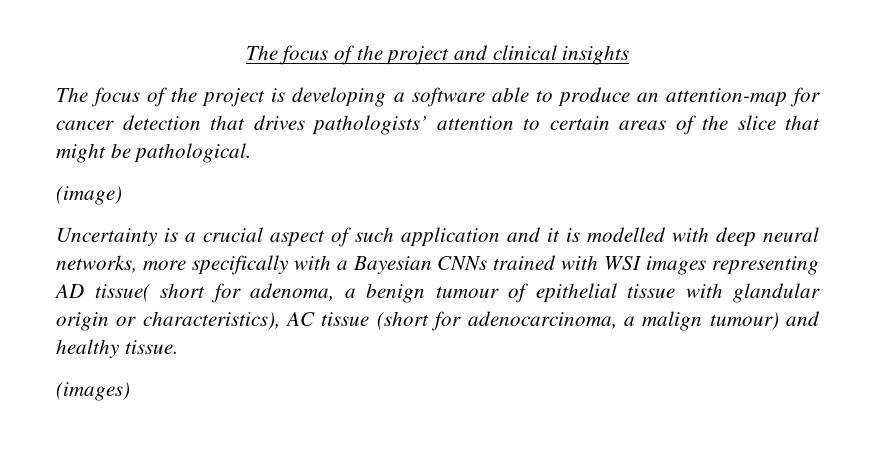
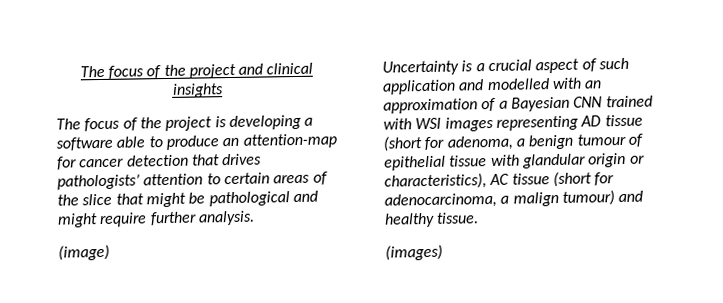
- The focus of the project is developing a software able to produce an attention-map for cancer detection that drives pathologists’ attention to certain areas of the slice that might be pathological.
+ The focus of the project is developing a software able to produce an attention-map for cancer detection that drives pathologists’ attention to certain areas of the slice that might be pathological and might require further analysis.
- Uncertainty is a crucial aspect of such application and it is modelled with deep neural networks, more specifically with a Bayesian CNNs trained with WSI images representing AD tissue( short for adenoma, a benign tumour of epithelial tissue with glandular origin or characteristics), AC tissue (short for adenocarcinoma, a malign tumour) and healthy tissue.
+ Uncertainty is a crucial aspect of such application and modelled with an approximation of a Bayesian CNN trained with WSI images representing AD tissue (short for adenoma, a benign tumour of epithelial tissue with glandular origin or characteristics), AC tissue (short for adenocarcinoma, a malign tumour) and healthy tissue.

